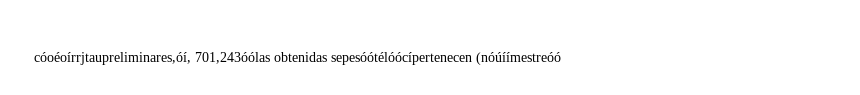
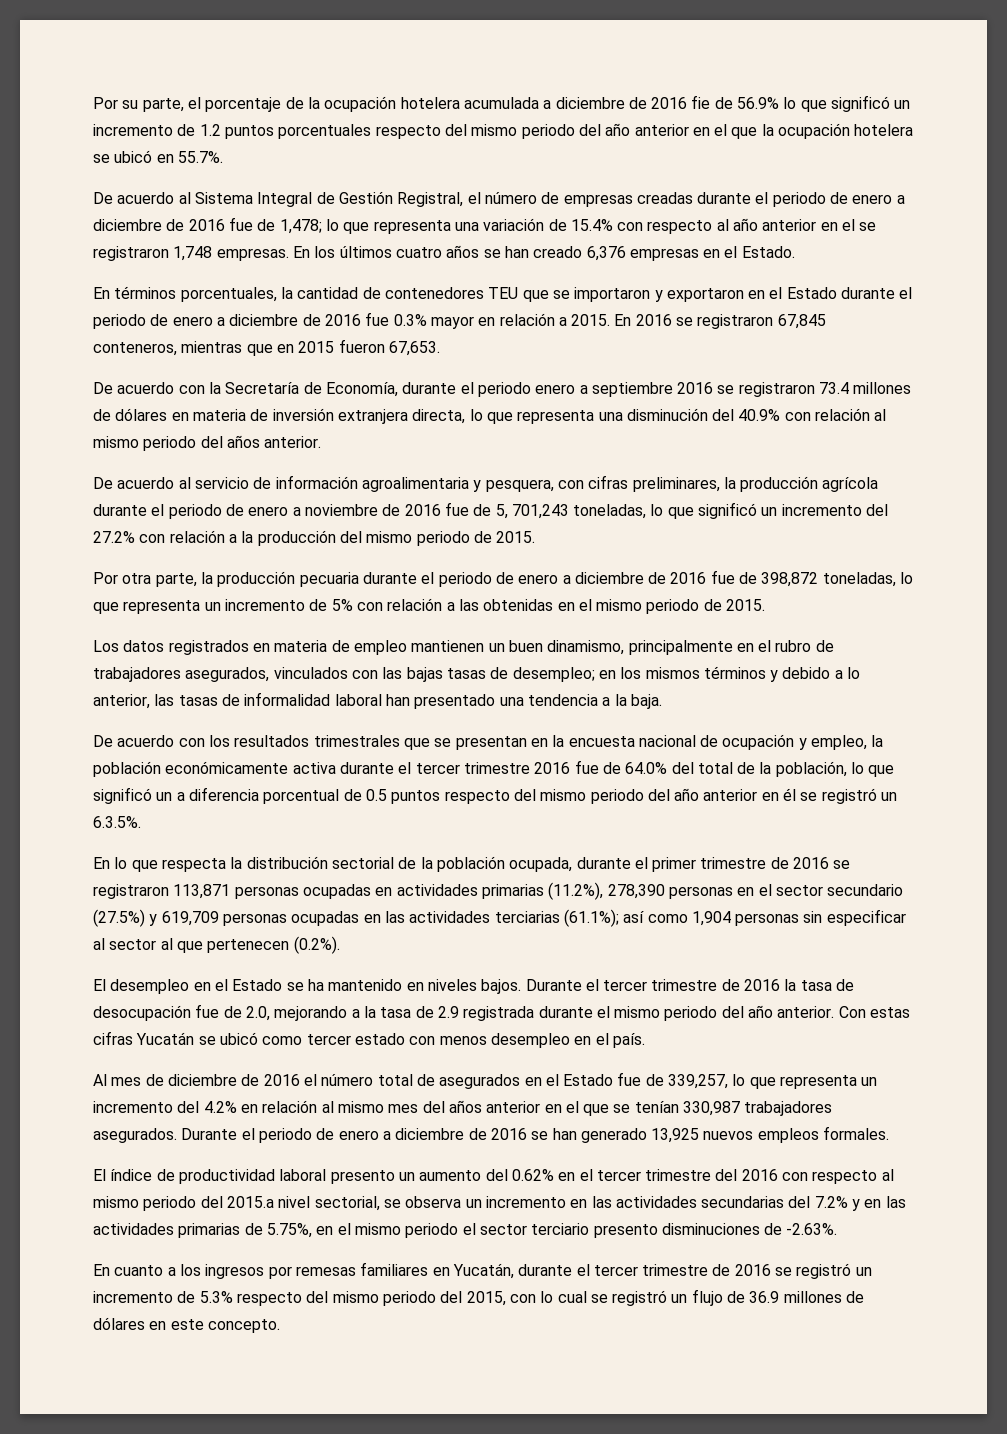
- cóoéoírrjtaupreliminares,óí, 701,243óólas obtenidas sepesóótélóócípertenecen (nóúíímestreóó
+ Por su parte, el porcentaje de la ocupación hotelera acumulada a diciembre de 2016 fie de 56.9% lo que significó un incremento de 1.2 puntos porcentuales respecto del mismo periodo del año anterior en el que la ocupación hotelera se ubicó en 55.7%.
+ De acuerdo al Sistema Integral de Gestión Registral, el número de empresas creadas durante el periodo de enero a diciembre de 2016 fue de 1,478; lo que representa una variación de 15.4% con respecto al año anterior en el se registraron 1,748 empresas. En los últimos cuatro años se han creado 6,376 empresas en el Estado.
+ En términos porcentuales, la cantidad de contenedores TEU que se importaron y exportaron en el Estado durante el periodo de enero a diciembre de 2016 fue 0.3% mayor en relación a 2015. En 2016 se registraron 67,845 conteneros, mientras que en 2015 fueron 67,653.
+ De acuerdo con la Secretaría de Economía, durante el periodo enero a septiembre 2016 se registraron 73.4 millones de dólares en materia de inversión extranjera directa, lo que representa una disminución del 40.9% con relación al mismo periodo del años anterior.
+ De acuerdo al servicio de información agroalimentaria y pesquera, con cifras preliminares, la producción agrícola durante el periodo de enero a noviembre de 2016 fue de 5, 701,243 toneladas, lo que significó un incremento del 27.2% con relación a la producción del mismo periodo de 2015.
+ Por otra parte, la producción pecuaria durante el periodo de enero a diciembre de 2016 fue de 398,872 toneladas, lo que representa un incremento de 5% con relación a las obtenidas en el mismo periodo de 2015.
+ Los datos registrados en materia de empleo mantienen un buen dinamismo, principalmente en el rubro de trabajadores asegurados, vinculados con las bajas tasas de desempleo; en los mismos términos y debido a lo anterior, las tasas de informalidad laboral han presentado una tendencia a la baja.
+ De acuerdo con los resultados trimestrales que se presentan en la encuesta nacional de ocupación y empleo, la población económicamente activa durante el tercer trimestre 2016 fue de 64.0% del total de la población, lo que significó un a diferencia porcentual de 0.5 puntos respecto del mismo periodo del año anterior en él se registró un 6.3.5%.
+ En lo que respecta la distribución sectorial de la población ocupada, durante el primer trimestre de 2016 se registraron 113,871 personas ocupadas en actividades primarias (11.2%), 278,390 personas en el sector secundario (27.5%) y 619,709 personas ocupadas en las actividades terciarias (61.1%); así como 1,904 personas sin especificar al sector al que pertenecen (0.2%).
+ El desempleo en el Estado se ha mantenido en niveles bajos. Durante el tercer trimestre de 2016 la tasa de desocupación fue de 2.0, mejorando a la tasa de 2.9 registrada durante el mismo periodo del año anterior. Con estas cifras Yucatán se ubicó como tercer estado con menos desempleo en el país.
+ Al mes de diciembre de 2016 el número total de asegurados en el Estado fue de 339,257, lo que representa un incremento del 4.2% en relación al mismo mes del años anterior en el que se tenían 330,987 trabajadores asegurados. Durante el periodo de enero a diciembre de 2016 se han generado 13,925 nuevos empleos formales.
+ El índice de productividad laboral presento un aumento del 0.62% en el tercer trimestre del 2016 con respecto al mismo periodo del 2015.a nivel sectorial, se observa un incremento en las actividades secundarias del 7.2% y en las actividades primarias de 5.75%, en el mismo periodo el sector terciario presento disminuciones de -2.63%.
+ En cuanto a los ingresos por remesas familiares en Yucatán, durante el tercer trimestre de 2016 se registró un incremento de 5.3% respecto del mismo periodo del 2015, con lo cual se registró un flujo de 36.9 millones de dólares en este concepto.

